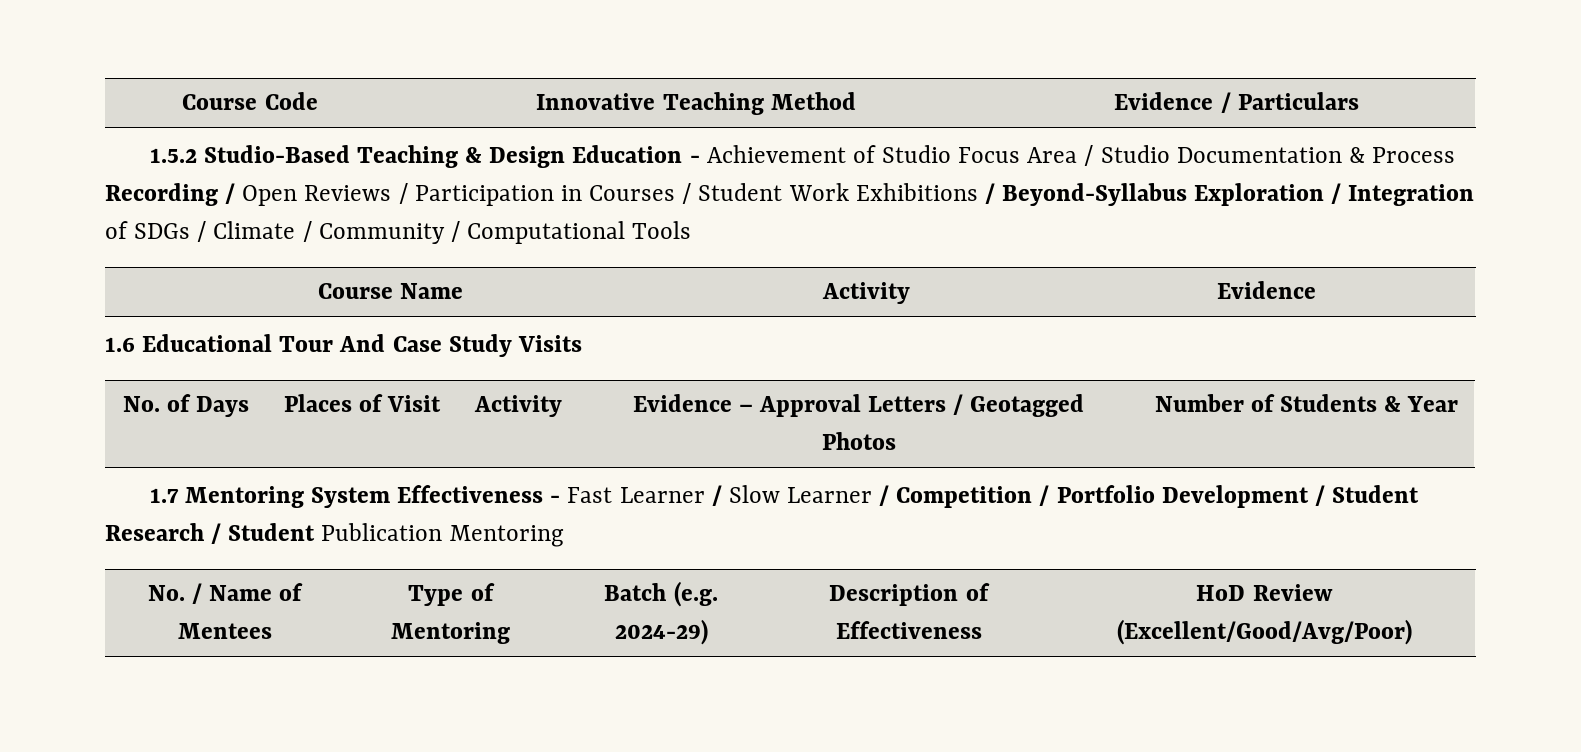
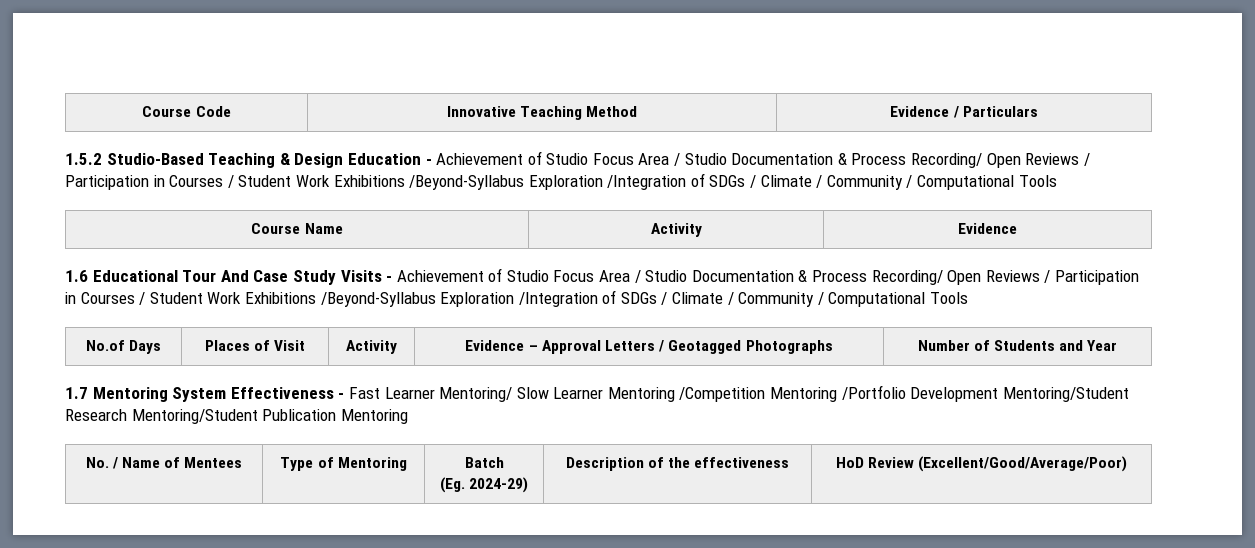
- 1.5.2 Studio-Based Teaching & Design Education - Achievement of Studio Focus Area / Studio Documentation & Process Recording / Open Reviews / Participation in Courses / Student Work Exhibitions / Beyond-Syllabus Exploration / Integration of SDGs / Climate / Community / Computational Tools
+ 1.5.2 Studio-Based Teaching & Design Education - Achievement of Studio Focus Area / Studio Documentation & Process Recording/ Open Reviews / Participation in Courses / Student Work Exhibitions /Beyond-Syllabus Exploration /Integration of SDGs / Climate / Community / Computational Tools
- 1.6 Educational Tour And Case Study Visits
- No. of Days | Places of Visit | Activity | Evidence – Approval Letters / Geotagged Photos | Number of Students & Year
+ 1.6 Educational Tour And Case Study Visits - Achievement of Studio Focus Area / Studio Documentation & Process Recording/ Open Reviews / Participation in Courses / Student Work Exhibitions /Beyond-Syllabus Exploration /Integration of SDGs / Climate / Community / Computational Tools
+ No.of Days | Places of Visit | Activity | Evidence – Approval Letters / Geotagged Photographs | Number of Students and Year
- 1.7 Mentoring System Effectiveness - Fast Learner / Slow Learner / Competition / Portfolio Development / Student Research / Student Publication Mentoring
+ 1.7 Mentoring System Effectiveness - Fast Learner Mentoring/ Slow Learner Mentoring /Competition Mentoring /Portfolio Development Mentoring/Student Research Mentoring/Student Publication Mentoring
- No. / Name of Mentees | Type of Mentoring | Batch (e.g. 2024-29) | Description of Effectiveness | HoD Review (Excellent/Good/Avg/Poor)
+ No. / Name of Mentees | Type of Mentoring | Batch
+ (Eg. 2024-29) | Description of the effectiveness | HoD Review (Excellent/Good/Average/Poor)

